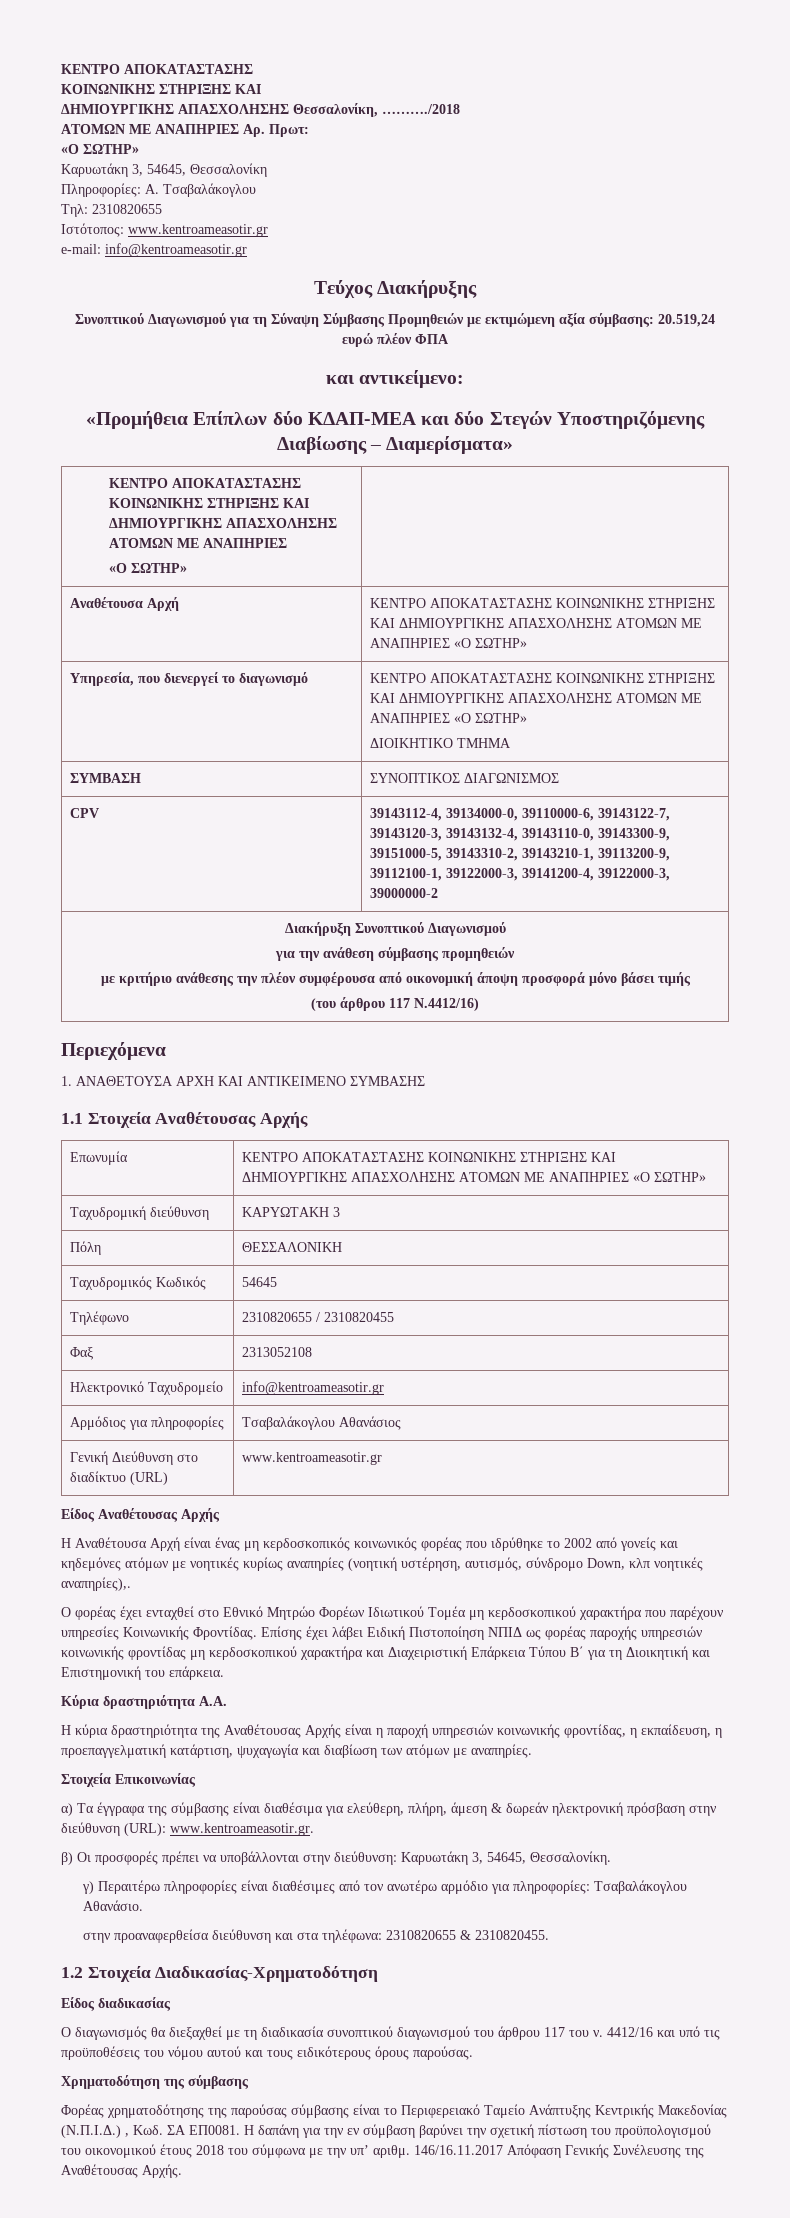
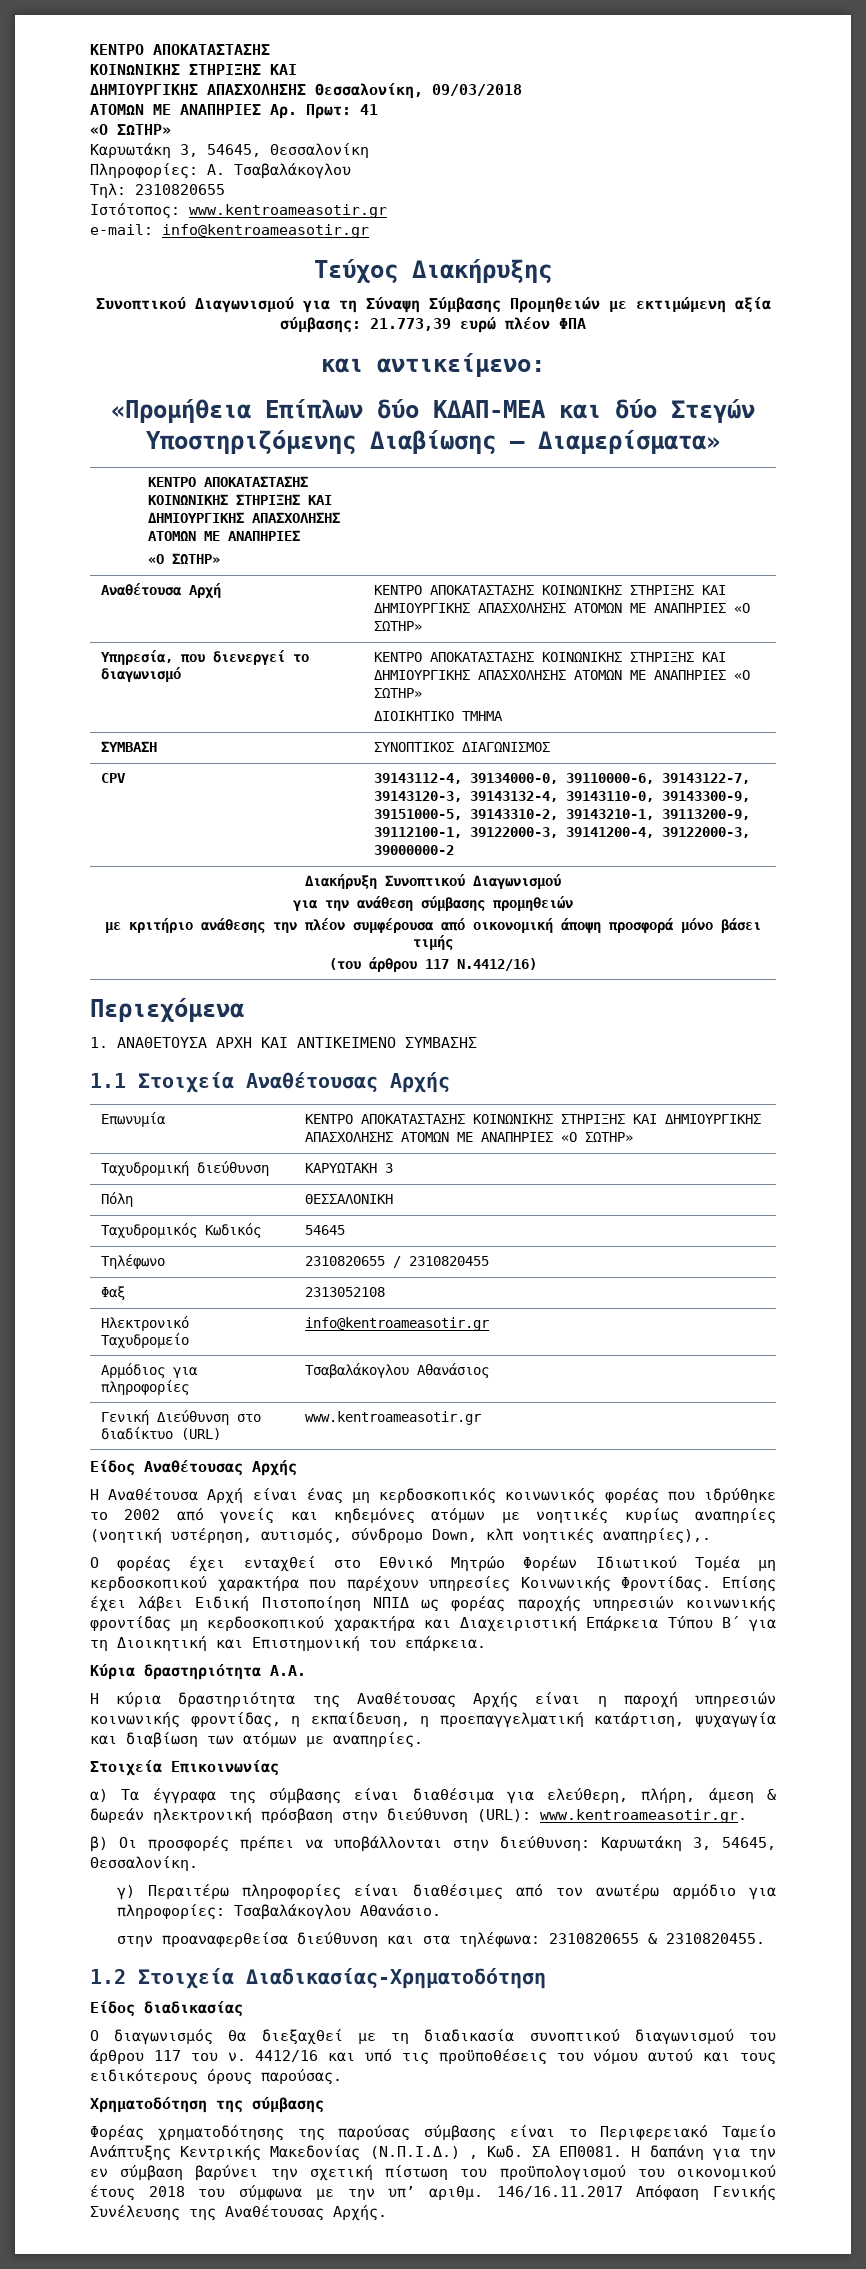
- ΔΗΜΙΟΥΡΓΙΚΗΣ ΑΠΑΣΧΟΛΗΣΗΣ Θεσσαλονίκη, ………./2018
+ ΔΗΜΙΟΥΡΓΙΚΗΣ ΑΠΑΣΧΟΛΗΣΗΣ Θεσσαλονίκη, 09/03/2018
- ΑΤΟΜΩΝ ΜΕ ΑΝΑΠΗΡΙΕΣ Αρ. Πρωτ:
+ ΑΤΟΜΩΝ ΜΕ ΑΝΑΠΗΡΙΕΣ Αρ. Πρωτ: 41
- Συνοπτικού Διαγωνισμού για τη Σύναψη Σύμβασης Προμηθειών με εκτιμώμενη αξία σύμβασης: 20.519,24 ευρώ πλέον ΦΠΑ
+ Συνοπτικού Διαγωνισμού για τη Σύναψη Σύμβασης Προμηθειών με εκτιμώμενη αξία σύμβασης: 21.773,39 ευρώ πλέον ΦΠΑ

